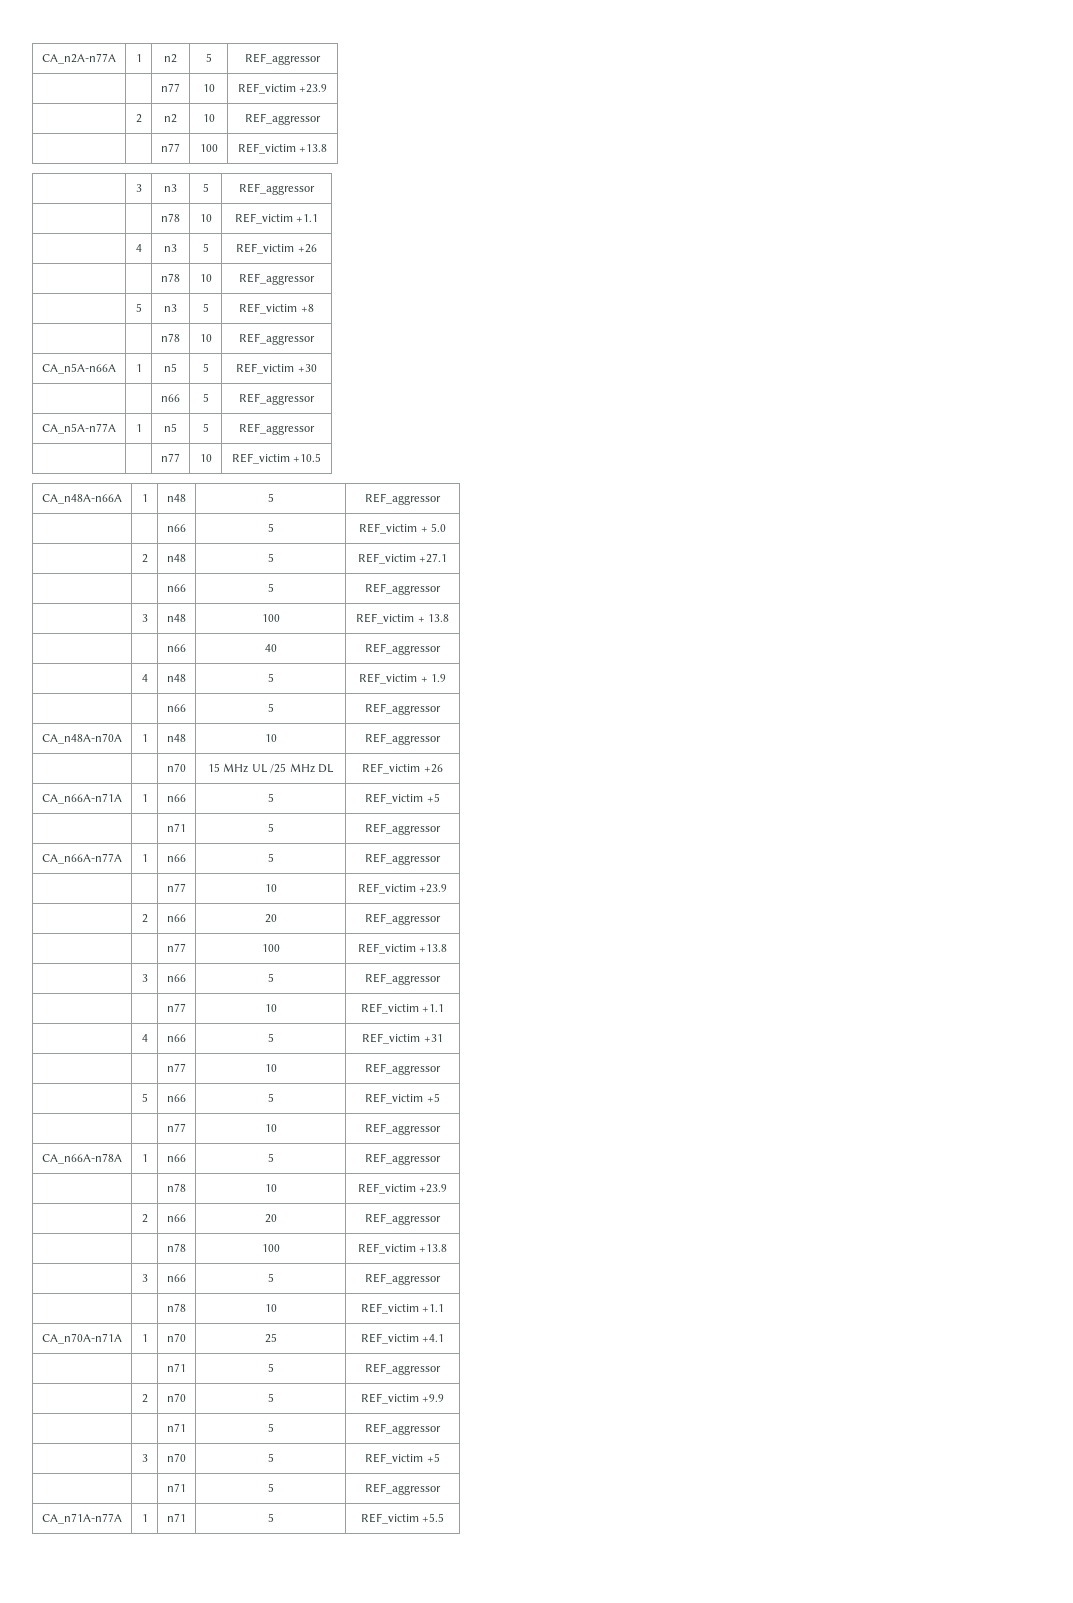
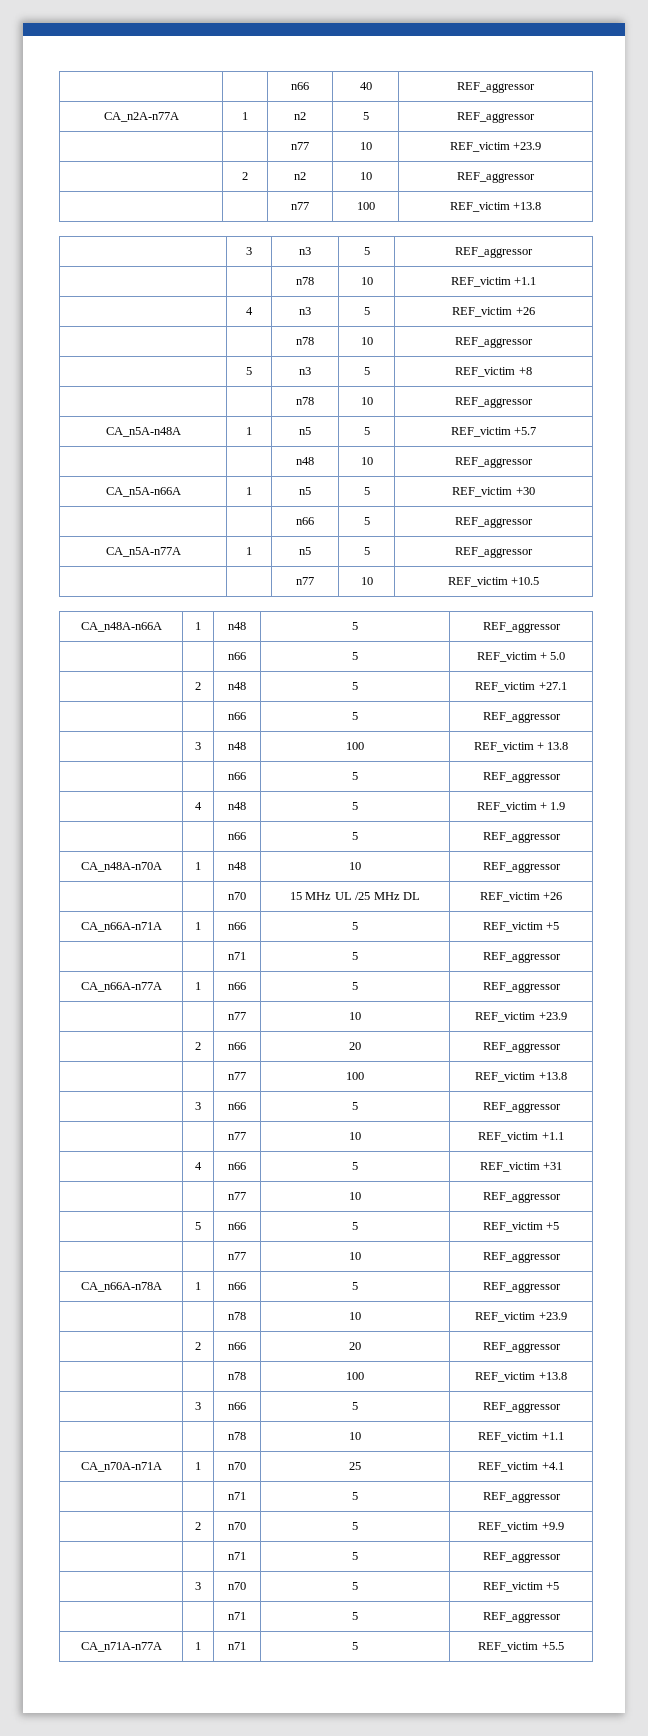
+ | | n66 | 40 | REF_aggressor
+ CA_n5A-n48A | 1 | n5 | 5 | REF_victim +5.7
+ | | n48 | 10 | REF_aggressor
  | 3 | n48 | 100 | REF_victim + 13.8
- | | n66 | 40 | REF_aggressor
+ | | n66 | 5 | REF_aggressor

